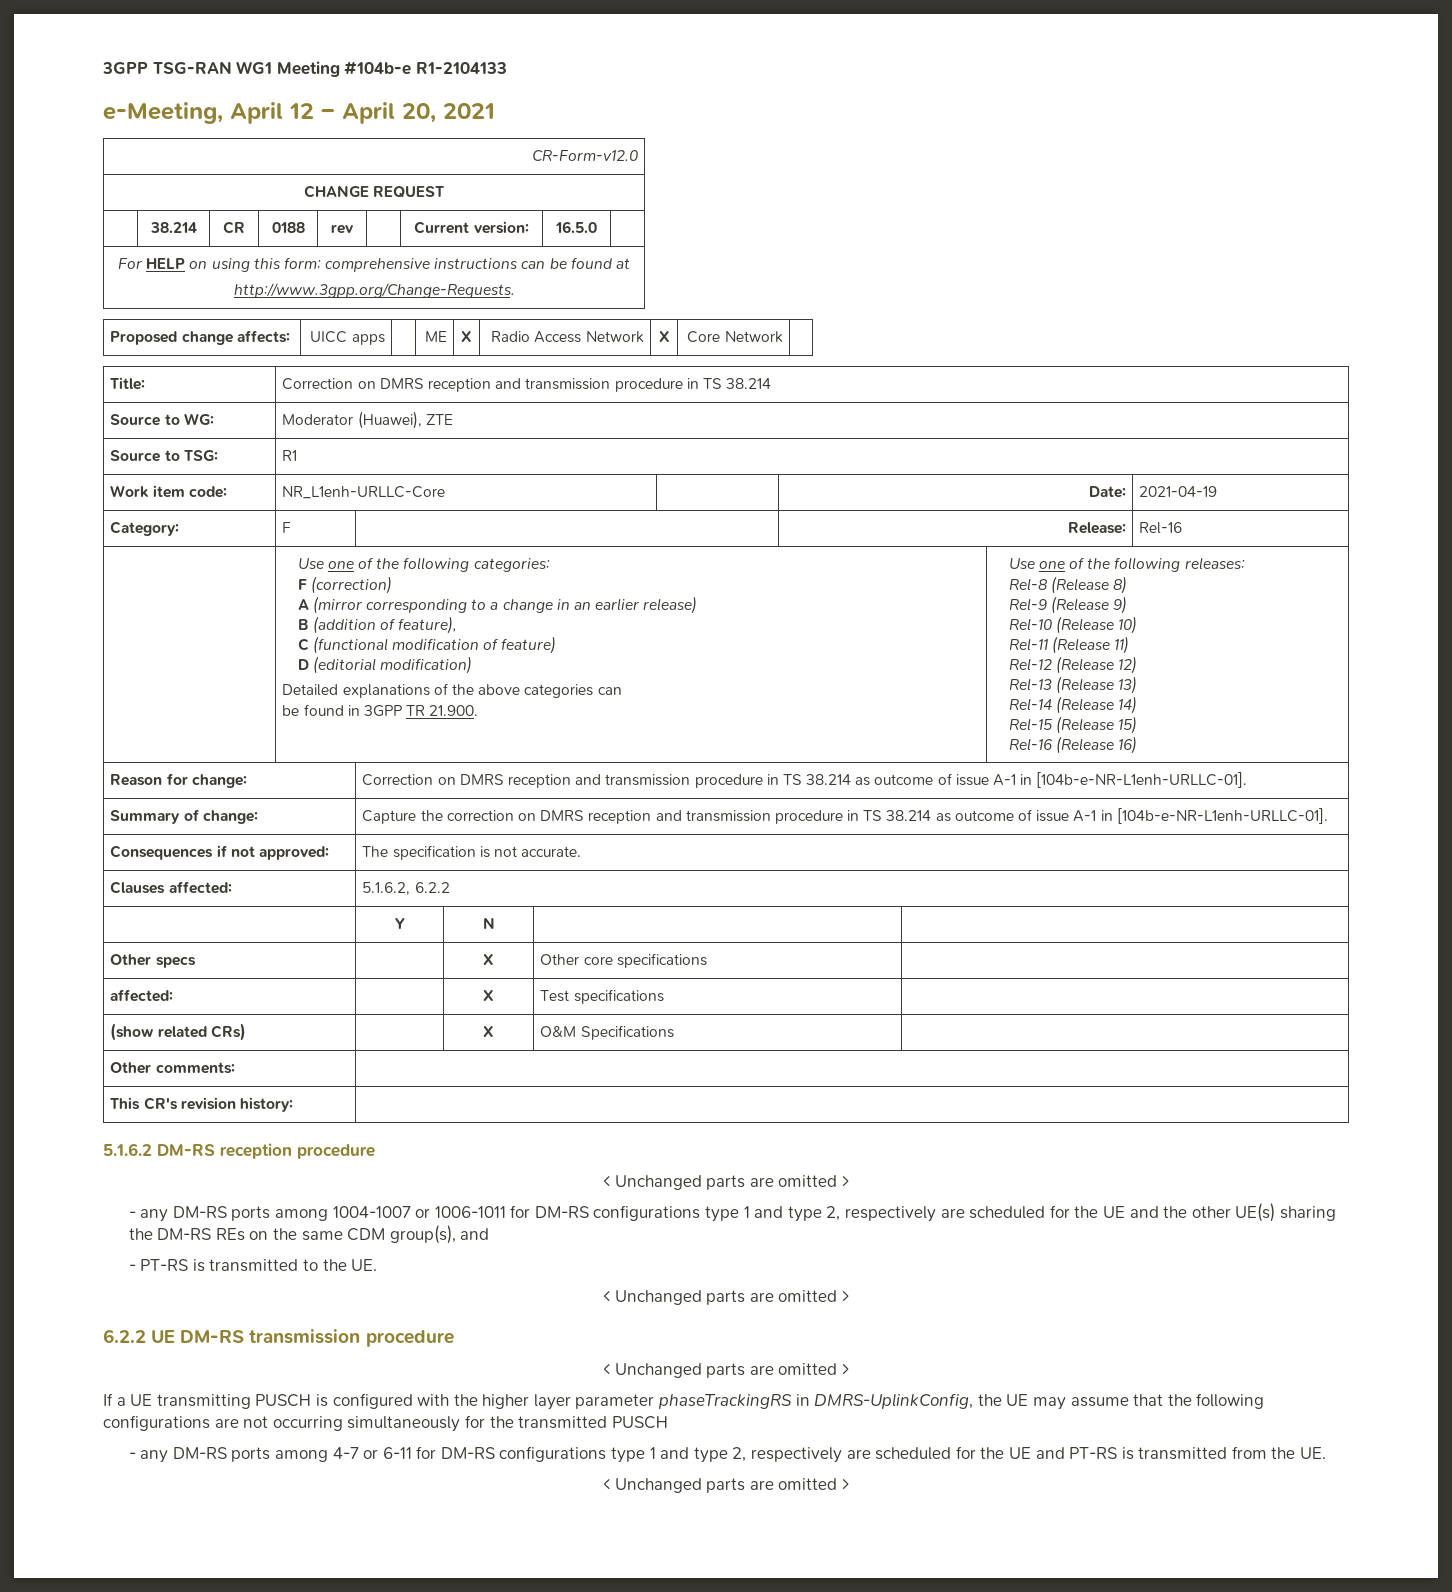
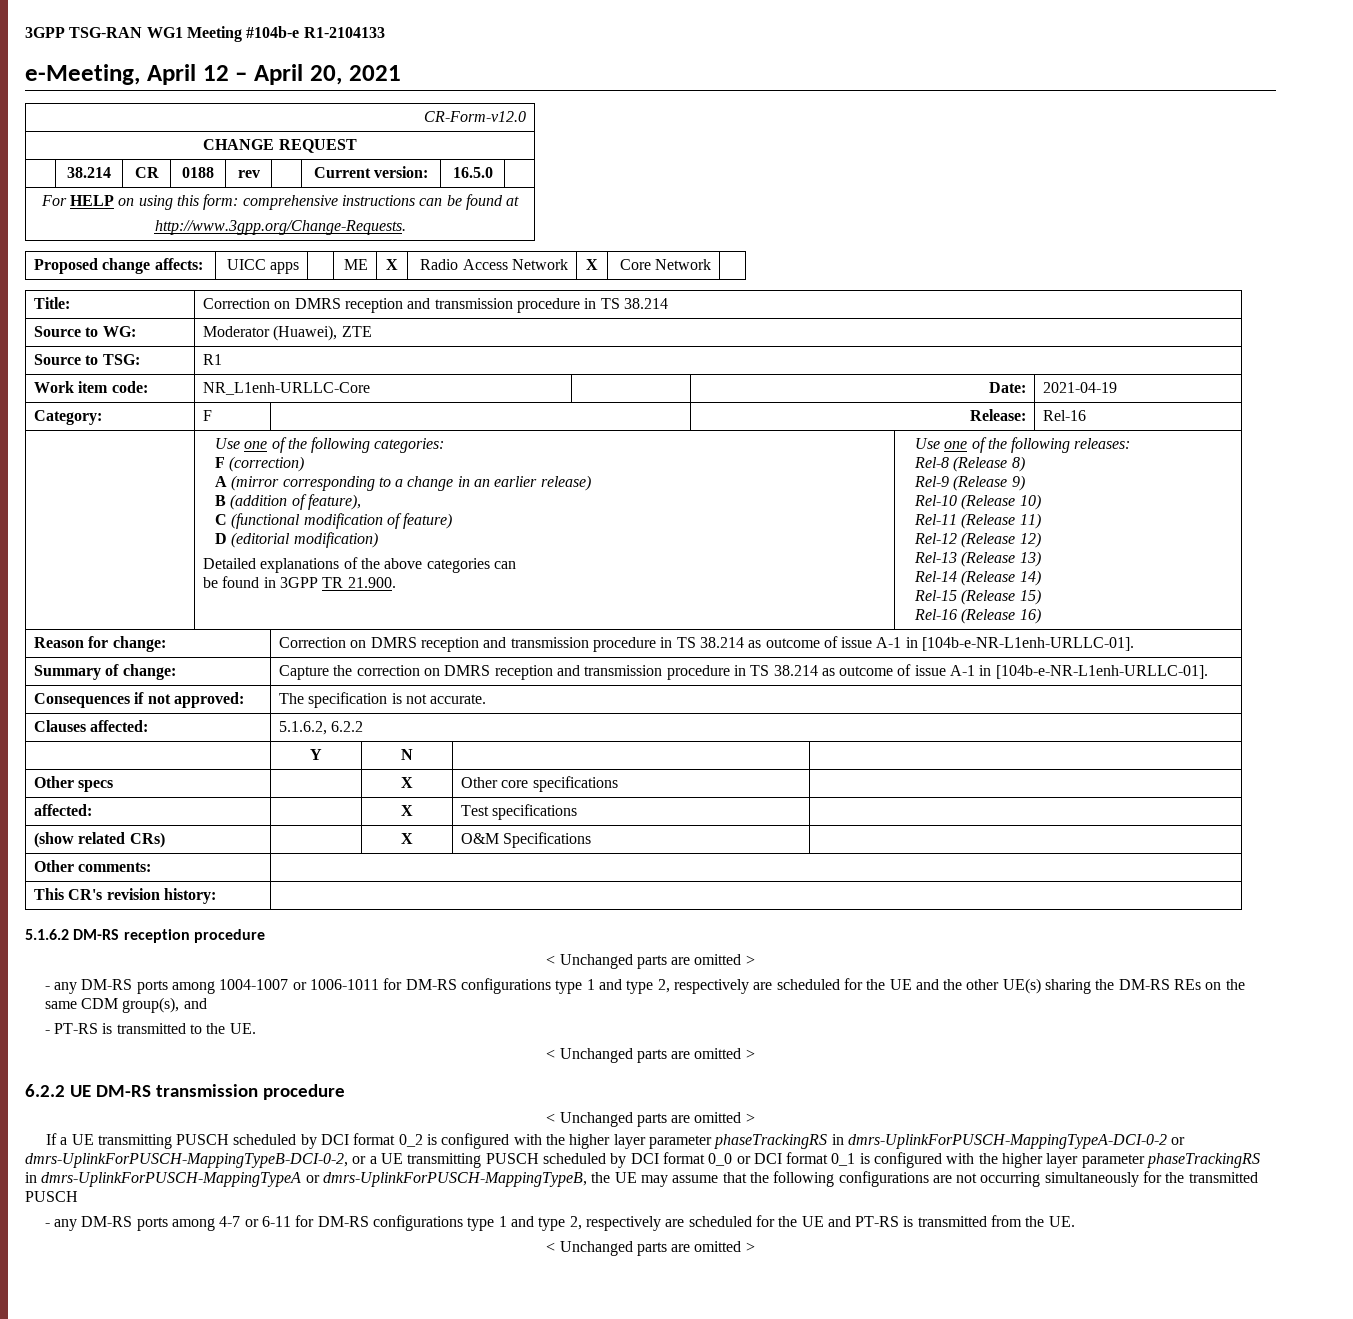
- If a UE transmitting PUSCH is configured with the higher layer parameter phaseTrackingRS in DMRS-UplinkConfig, the UE may assume that the following configurations are not occurring simultaneously for the transmitted PUSCH
+ If a UE transmitting PUSCH scheduled by DCI format 0_2 is configured with the higher layer parameter phaseTrackingRS in dmrs-UplinkForPUSCH-MappingTypeA-DCI-0-2 or dmrs-UplinkForPUSCH-MappingTypeB-DCI-0-2, or a UE transmitting PUSCH scheduled by DCI format 0_0 or DCI format 0_1 is configured with the higher layer parameter phaseTrackingRS in dmrs-UplinkForPUSCH-MappingTypeA or dmrs-UplinkForPUSCH-MappingTypeB, the UE may assume that the following configurations are not occurring simultaneously for the transmitted PUSCH

